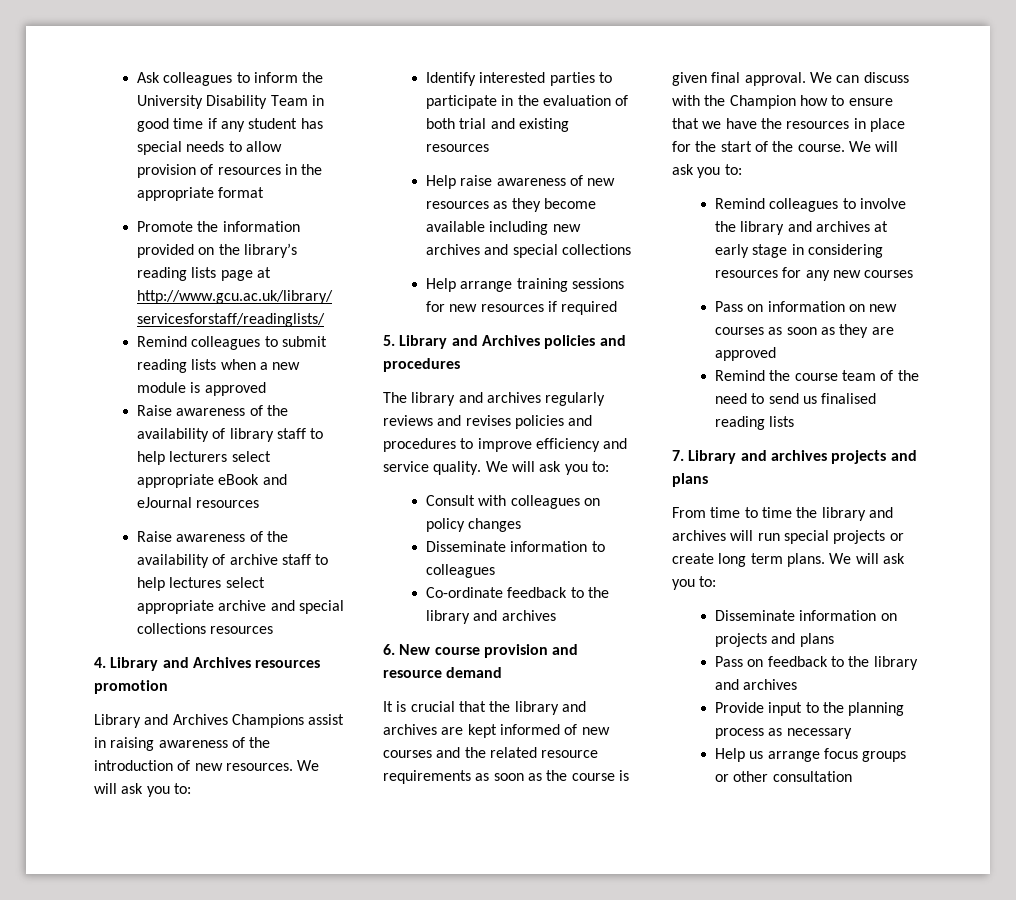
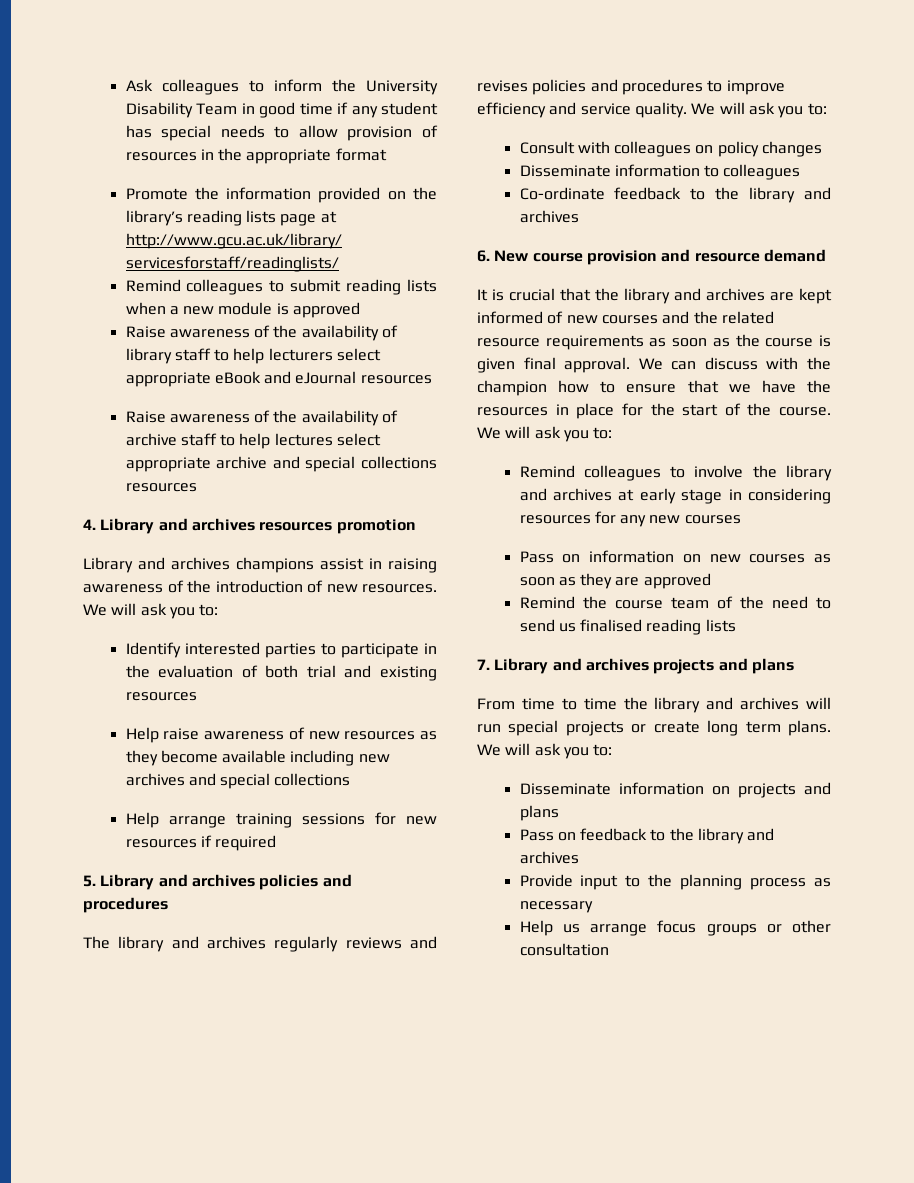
- 4. Library and Archives resources promotion
+ 4. Library and archives resources promotion
- Library and Archives Champions assist in raising awareness of the introduction of new resources.
+ Library and archives champions assist in raising awareness of the introduction of new resources.
- 5. Library and Archives policies and procedures
+ 5. Library and archives policies and procedures
- We can discuss with the Champion how to ensure that we have the resources in place for the start of the course.
+ We can discuss with the champion how to ensure that we have the resources in place for the start of the course.

